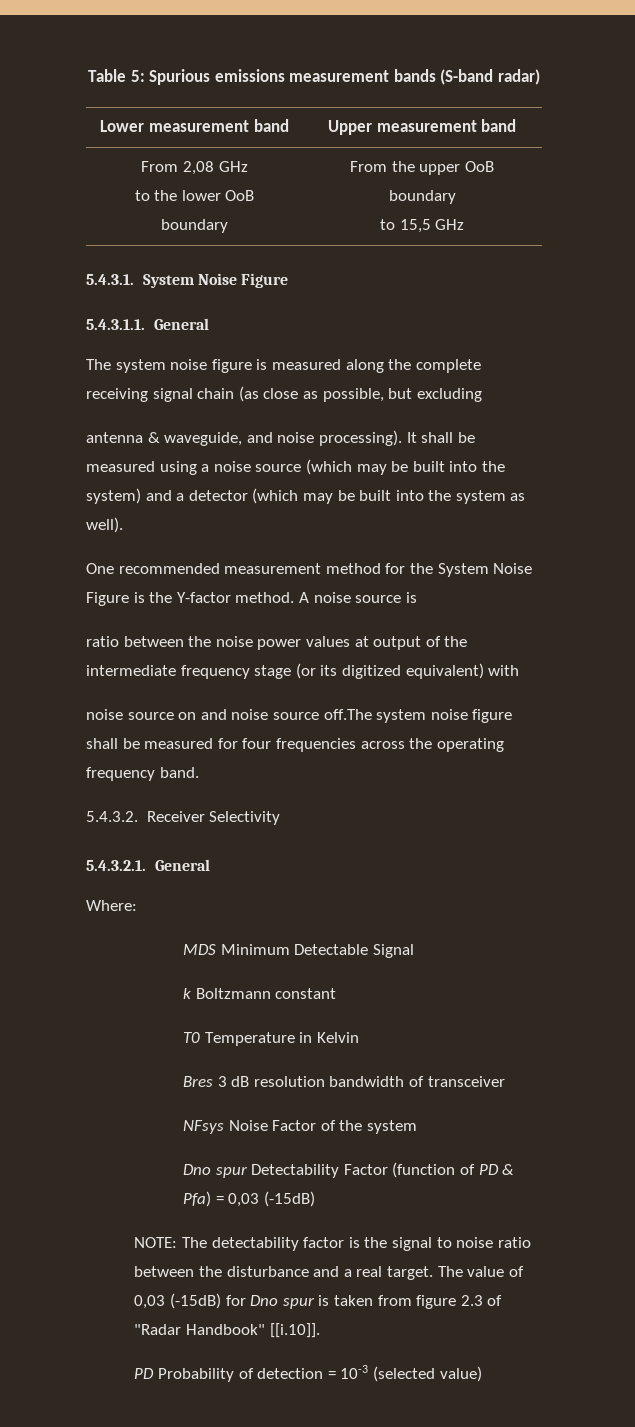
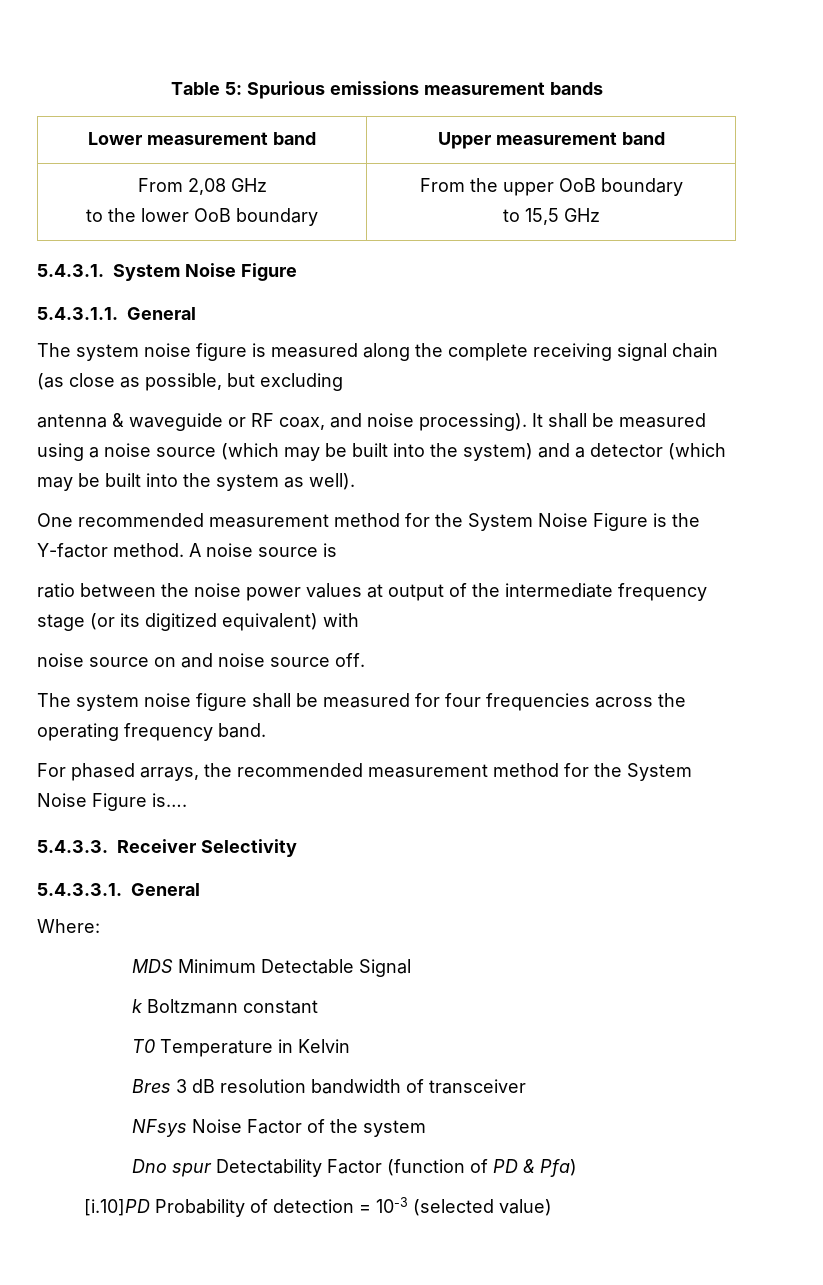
- Table 5: Spurious emissions measurement bands (S-band radar)
+ Table 5: Spurious emissions measurement bands
- antenna & waveguide, and noise processing).
+ antenna & waveguide or RF coax, and noise processing).
- noise source on and noise source off.The system noise figure shall be measured for four frequencies across the operating frequency band.
+ noise source on and noise source off.
+ The system noise figure shall be measured for four frequencies across the operating frequency band.
- 5.4.3.2. Receiver Selectivity
+ For phased arrays, the recommended measurement method for the System Noise Figure is….
+ 5.4.3.3. Receiver Selectivity
- 5.4.3.2.1. General
+ 5.4.3.3.1. General
- Dno spur Detectability Factor (function of PD & Pfa) = 0,03 (-15dB)
- NOTE: The detectability factor is the signal to noise ratio between the disturbance and a real target. The value of 0,03 (-15dB) for Dno spur is taken from figure 2.3 of "Radar Handbook" [[i.10]].
- PD Probability of detection = 10-3 (selected value)
+ Dno spur Detectability Factor (function of PD & Pfa)
+ [i.10]PD Probability of detection = 10-3 (selected value)

